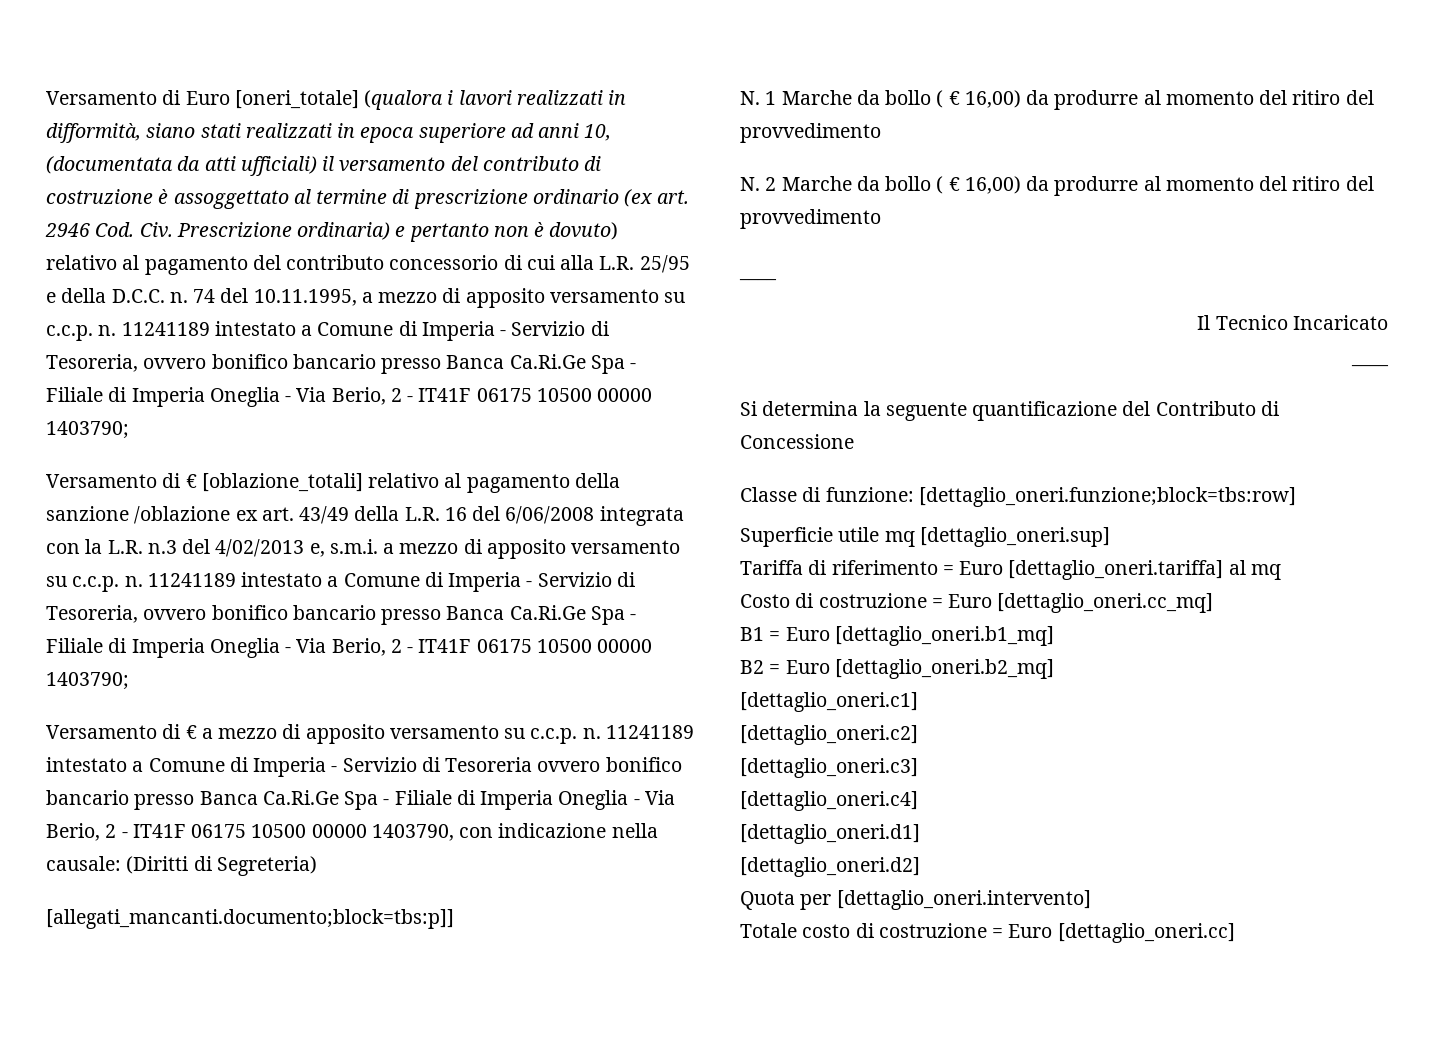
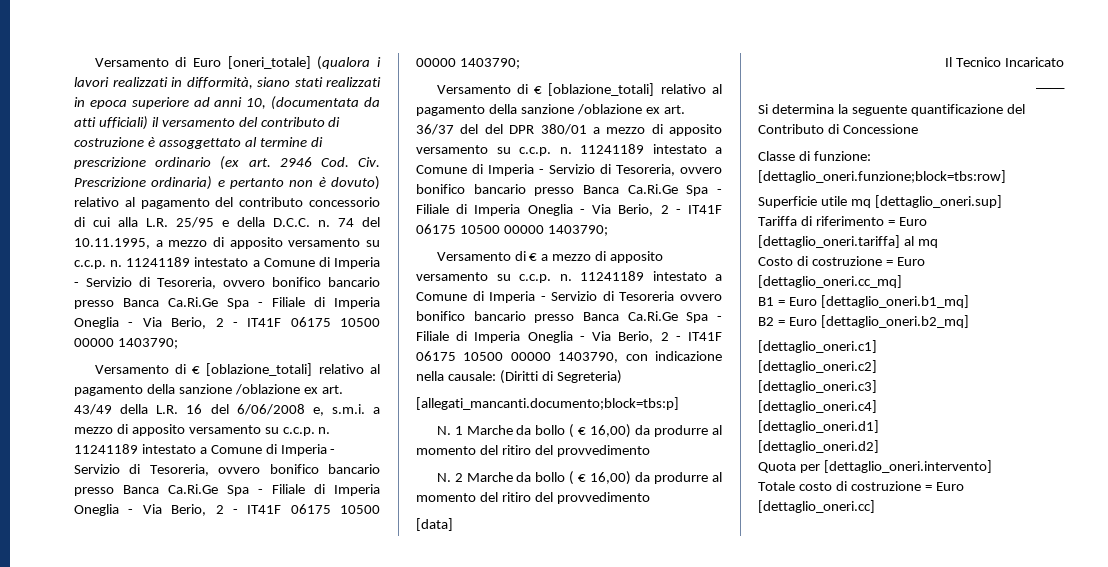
- Versamento di € [oblazione_totali] relativo al pagamento della sanzione /oblazione ex art. 43/49 della L.R. 16 del 6/06/2008 integrata con la L.R. n.3 del 4/02/2013 e, s.m.i. a mezzo di apposito versamento su c.c.p. n.
+ Versamento di € [oblazione_totali] relativo al pagamento della sanzione /oblazione ex art. 43/49 della L.R. 16 del 6/06/2008 e, s.m.i. a mezzo di apposito versamento su c.c.p. n.
+ Versamento di € [oblazione_totali] relativo al pagamento della sanzione /oblazione ex art. 36/37 del del DPR 380/01 a mezzo di apposito versamento su c.c.p. n. 11241189 intestato a Comune di Imperia - Servizio di Tesoreria, ovvero bonifico bancario presso Banca Ca.Ri.Ge Spa - Filiale di Imperia Oneglia - Via Berio, 2 - IT41F 06175 10500 00000 1403790;
- [allegati_mancanti.documento;block=tbs:p]]
+ [allegati_mancanti.documento;block=tbs:p]
  N. 2 Marche da bollo ( € 16,00) da produrre al momento del ritiro del provvedimento
- ____
+ [data]

